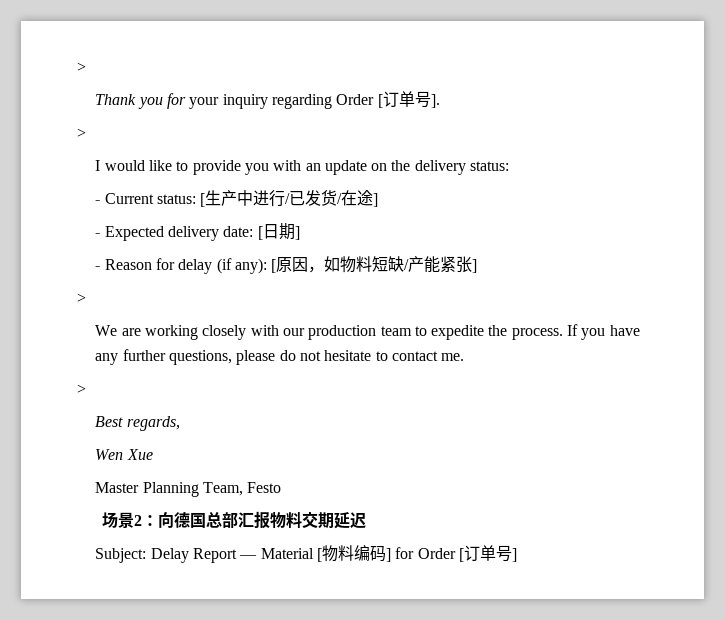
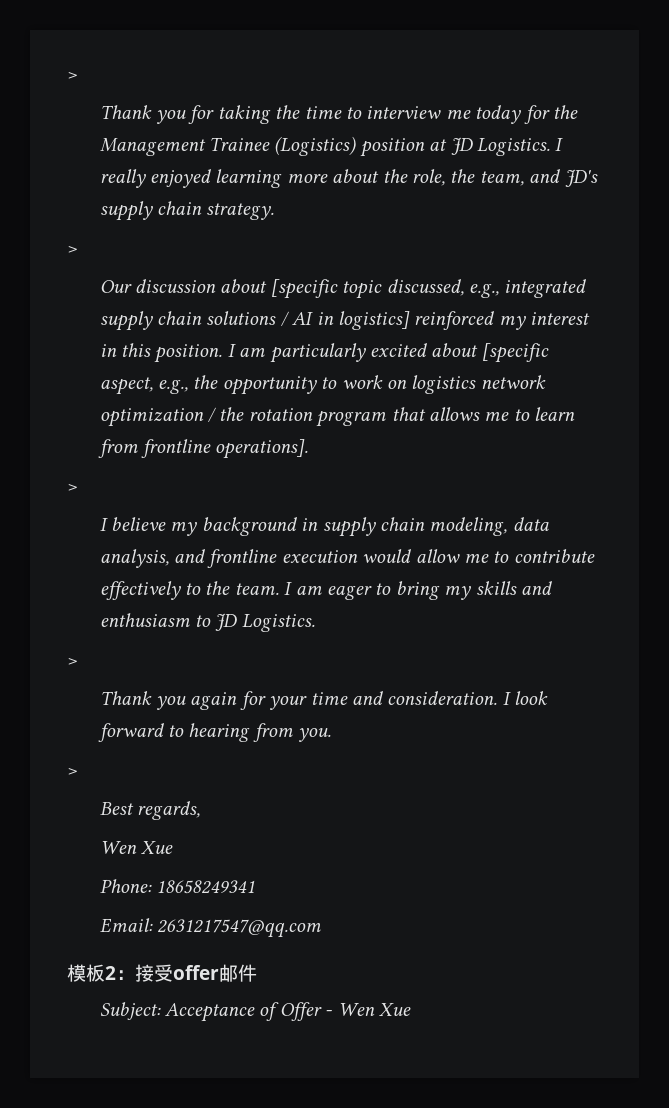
- Thank you for your inquiry regarding Order [订单号].
+ Thank you for taking the time to interview me today for the Management Trainee (Logistics) position at JD Logistics. I really enjoyed learning more about the role, the team, and JD's supply chain strategy.
  >
- I would like to provide you with an update on the delivery status:
- - Current status: [生产中进行/已发货/在途]
- - Expected delivery date: [日期]
- - Reason for delay (if any): [原因，如物料短缺/产能紧张]
+ Our discussion about [specific topic discussed, e.g., integrated supply chain solutions / AI in logistics] reinforced my interest in this position. I am particularly excited about [specific aspect, e.g., the opportunity to work on logistics network optimization / the rotation program that allows me to learn from frontline operations].
  >
- We are working closely with our production team to expedite the process. If you have any further questions, please do not hesitate to contact me.
+ I believe my background in supply chain modeling, data analysis, and frontline execution would allow me to contribute effectively to the team. I am eager to bring my skills and enthusiasm to JD Logistics.
+ >
+ Thank you again for your time and consideration. I look forward to hearing from you.
- Master Planning Team, Festo
- 场景2：向德国总部汇报物料交期延迟
- Subject: Delay Report — Material [物料编码] for Order [订单号]
+ Phone: 18658249341
+ Email: 2631217547@qq.com
+ 模板2：接受offer邮件
+ Subject: Acceptance of Offer - Wen Xue

